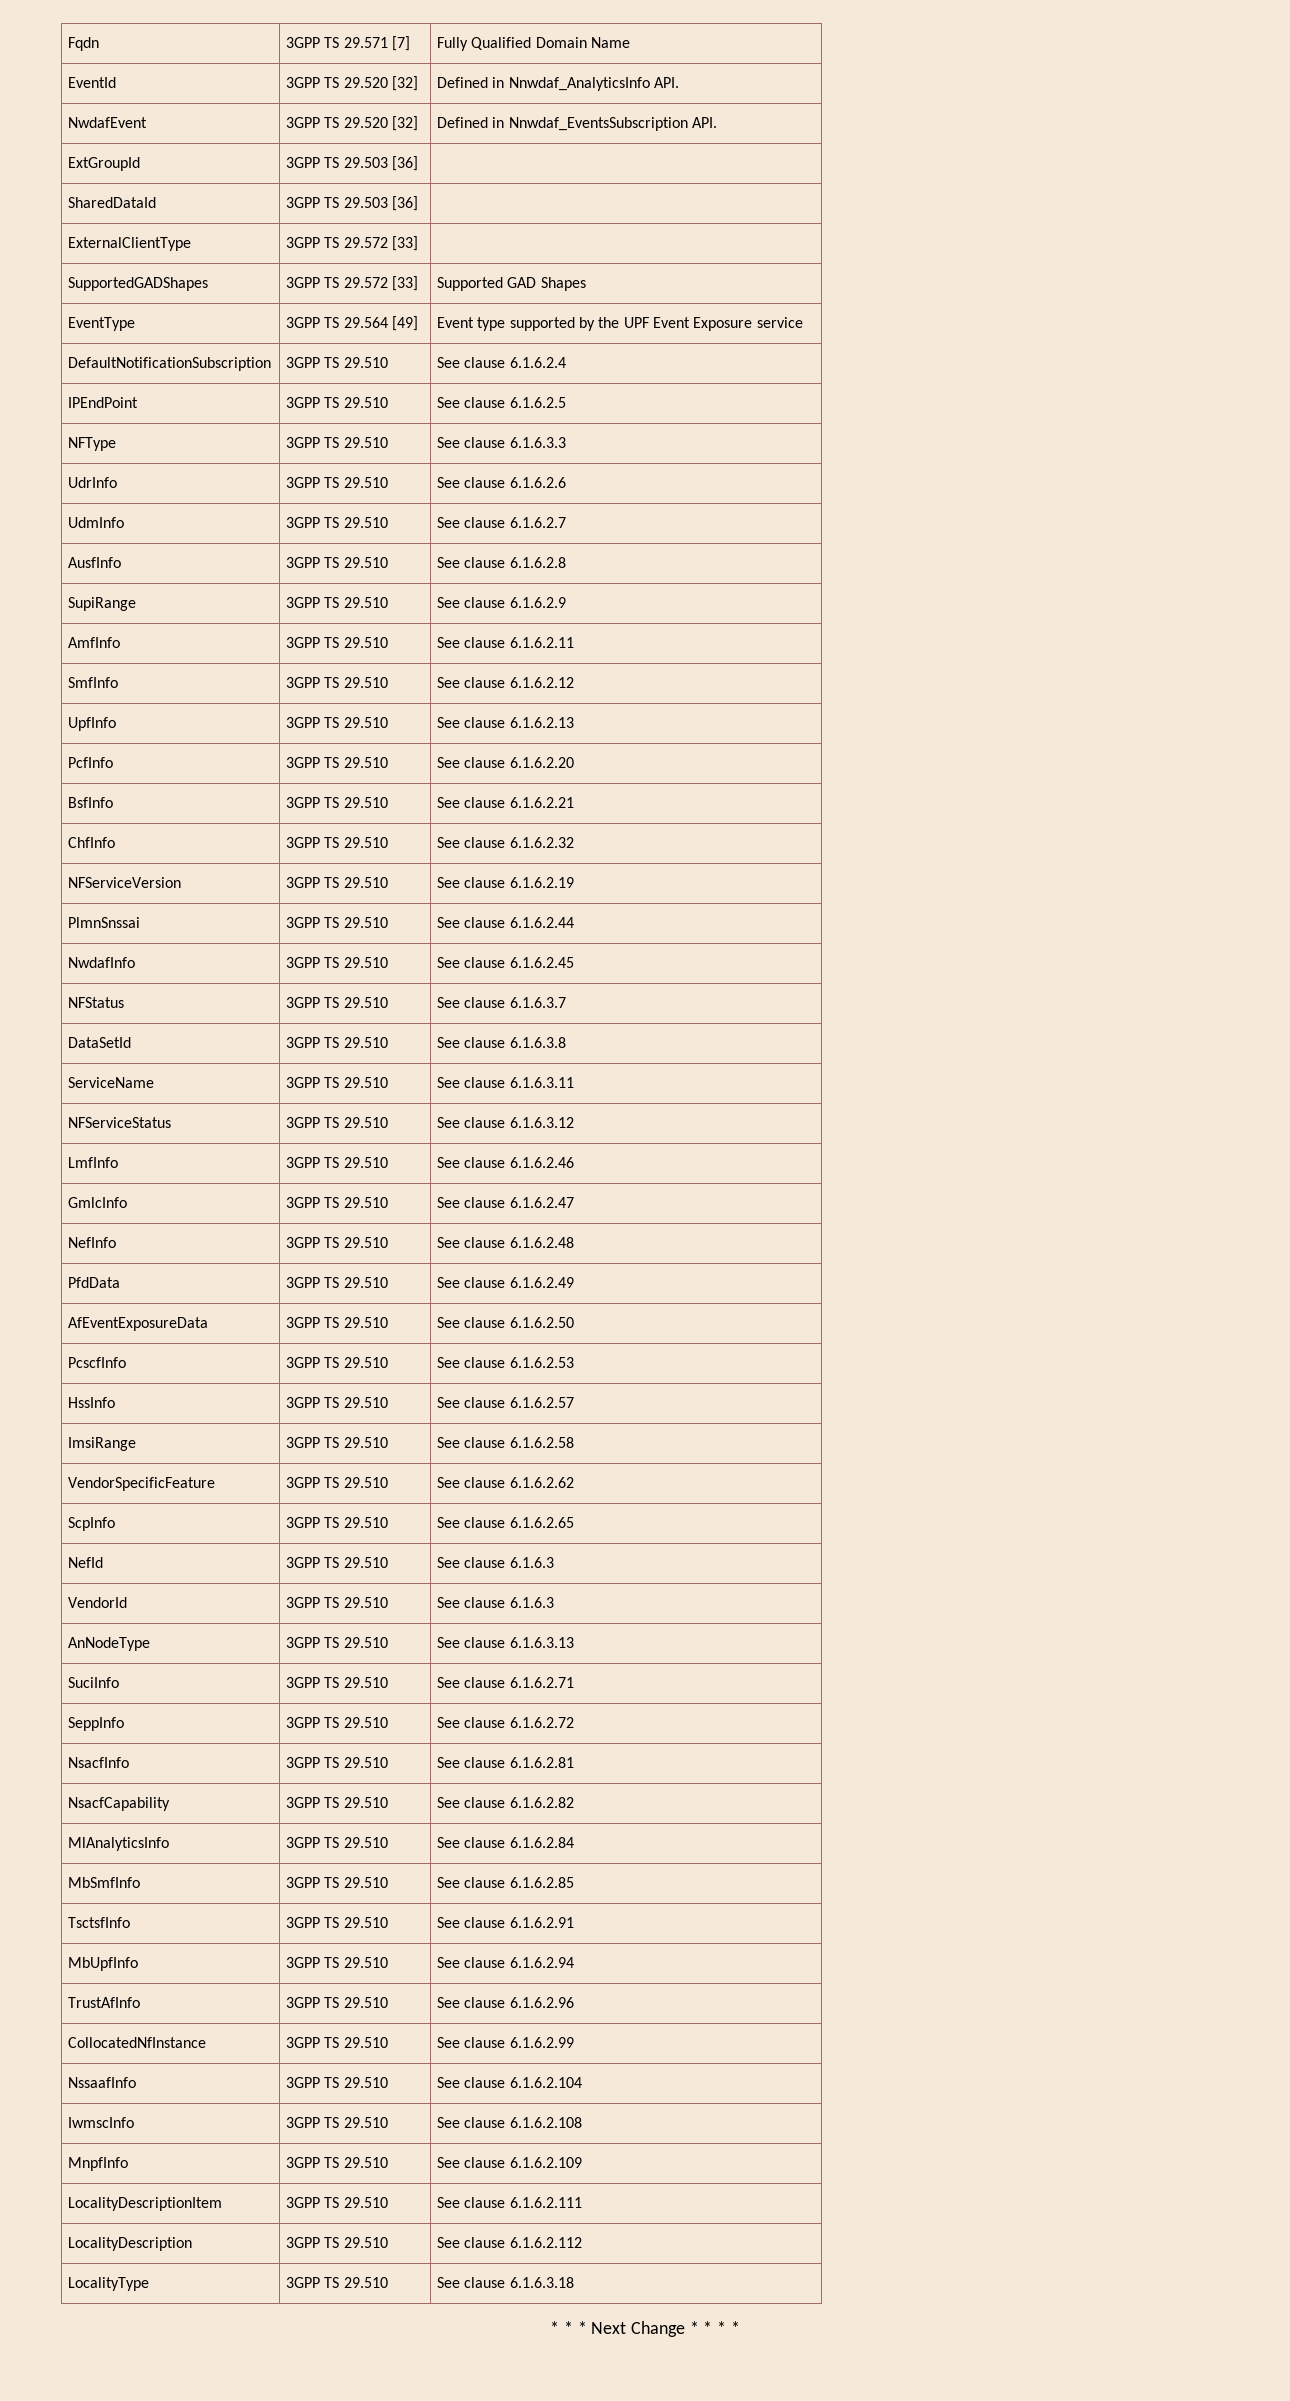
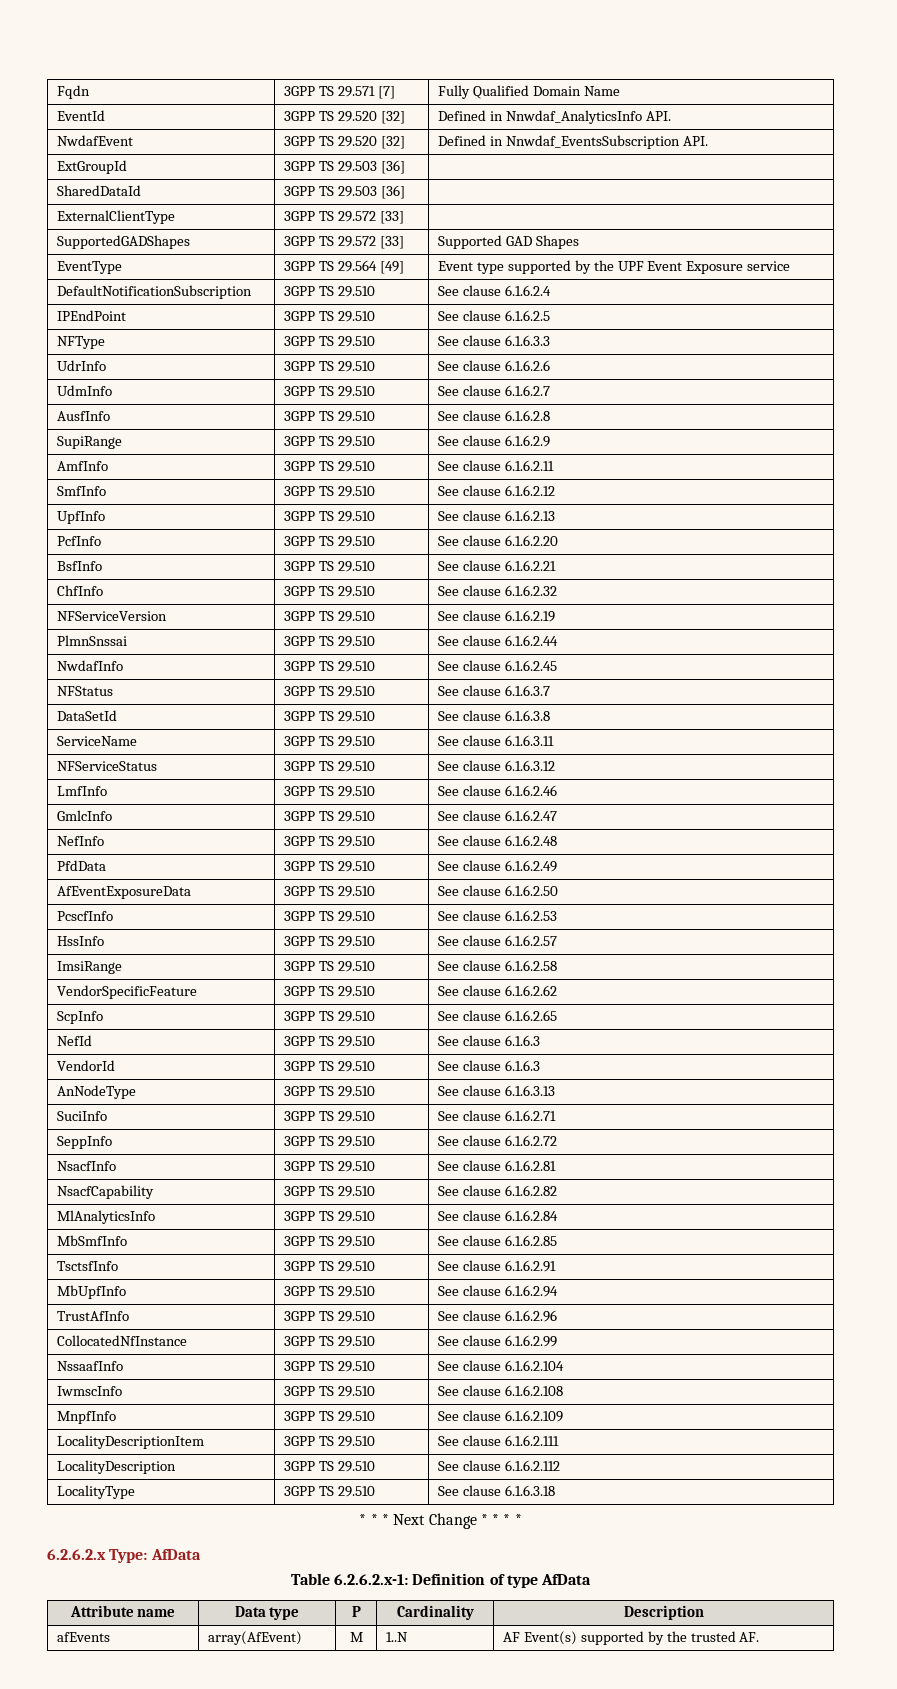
+ 6.2.6.2.x Type: AfData
+ Table 6.2.6.2.x-1: Definition of type AfData
+ Attribute name | Data type | P | Cardinality | Description
+ afEvents | array(AfEvent) | M | 1..N | AF Event(s) supported by the trusted AF.

